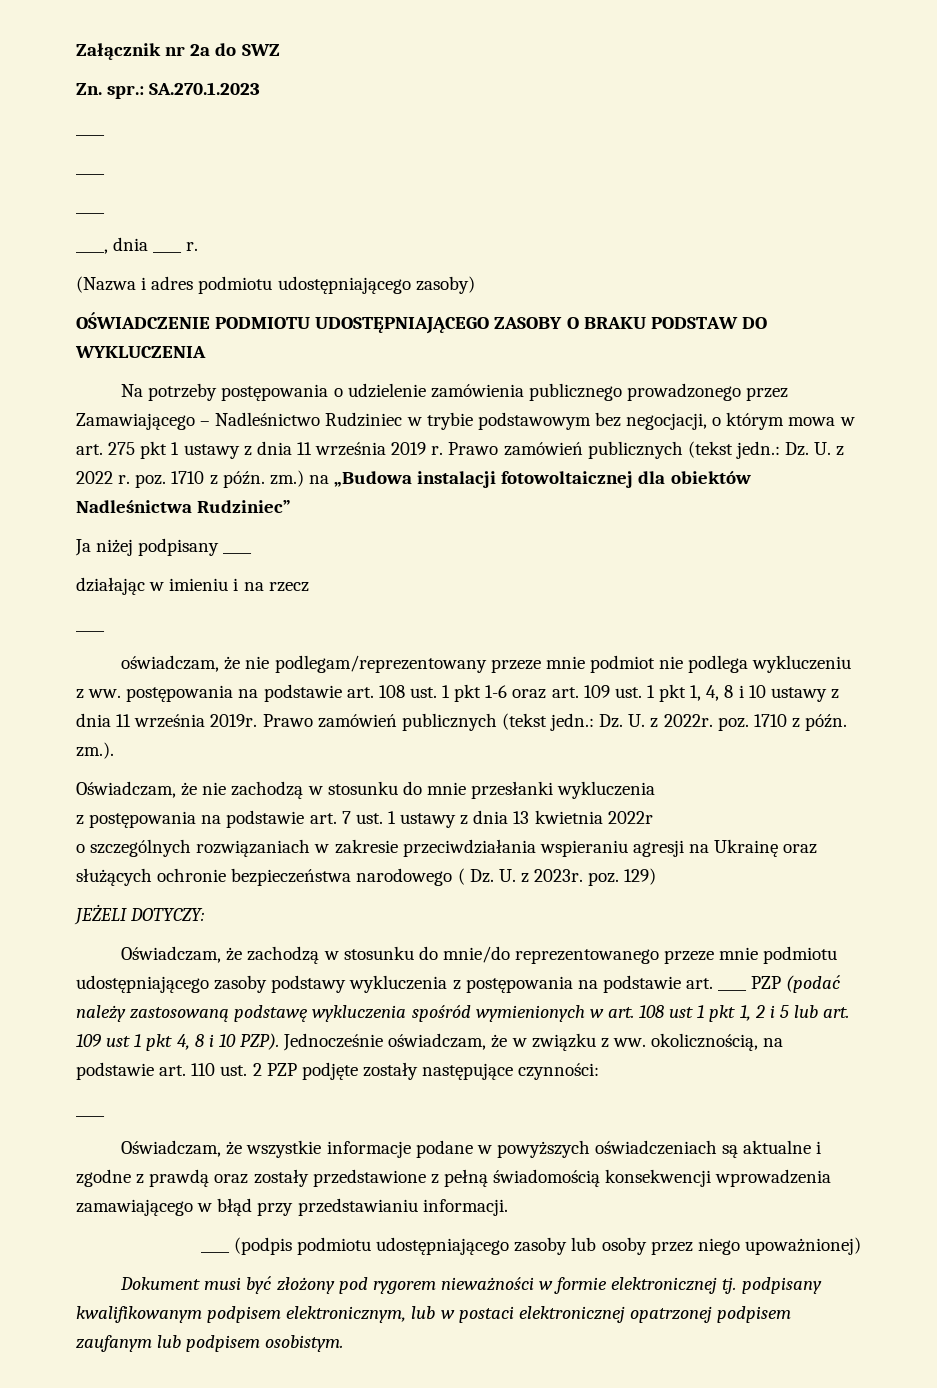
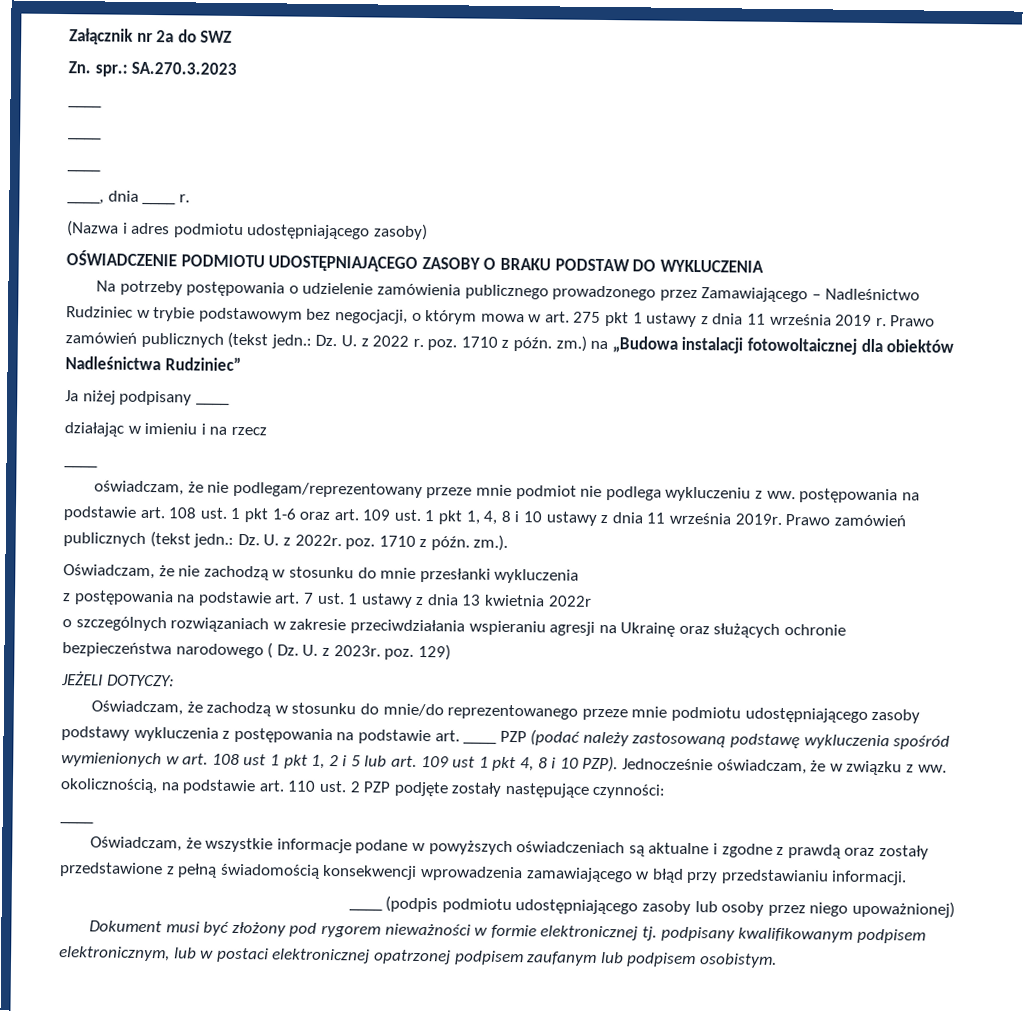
- Zn. spr.: SA.270.1.2023
+ Zn. spr.: SA.270.3.2023

